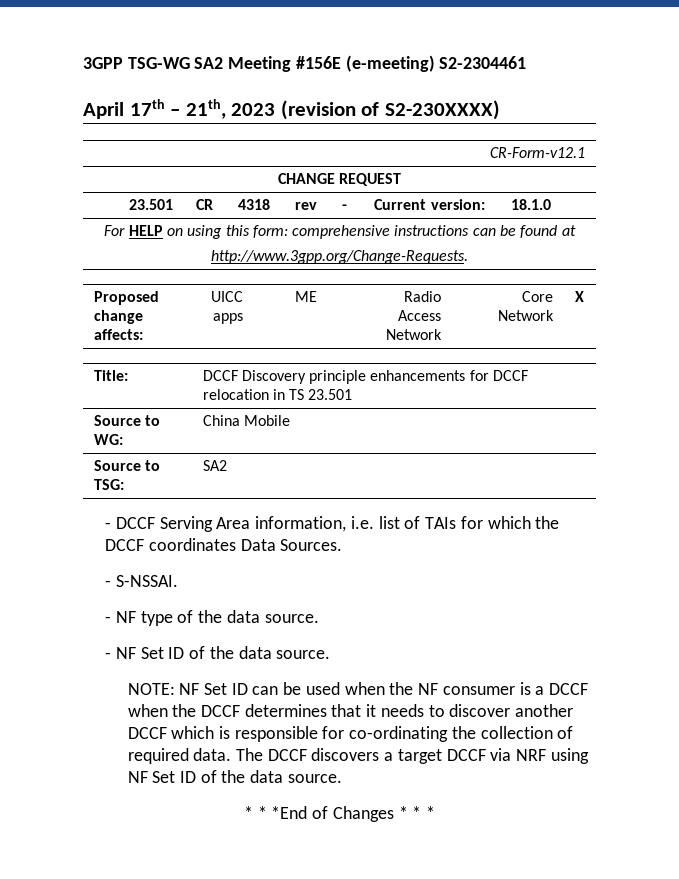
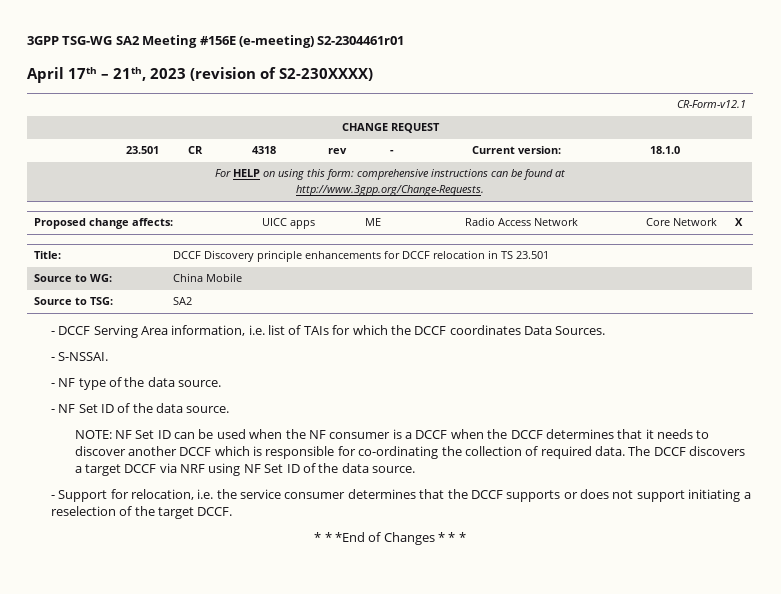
- 3GPP TSG-WG SA2 Meeting #156E (e-meeting) S2-2304461
+ 3GPP TSG-WG SA2 Meeting #156E (e-meeting) S2-2304461r01
+ - Support for relocation, i.e. the service consumer determines that the DCCF supports or does not support initiating a reselection of the target DCCF.

